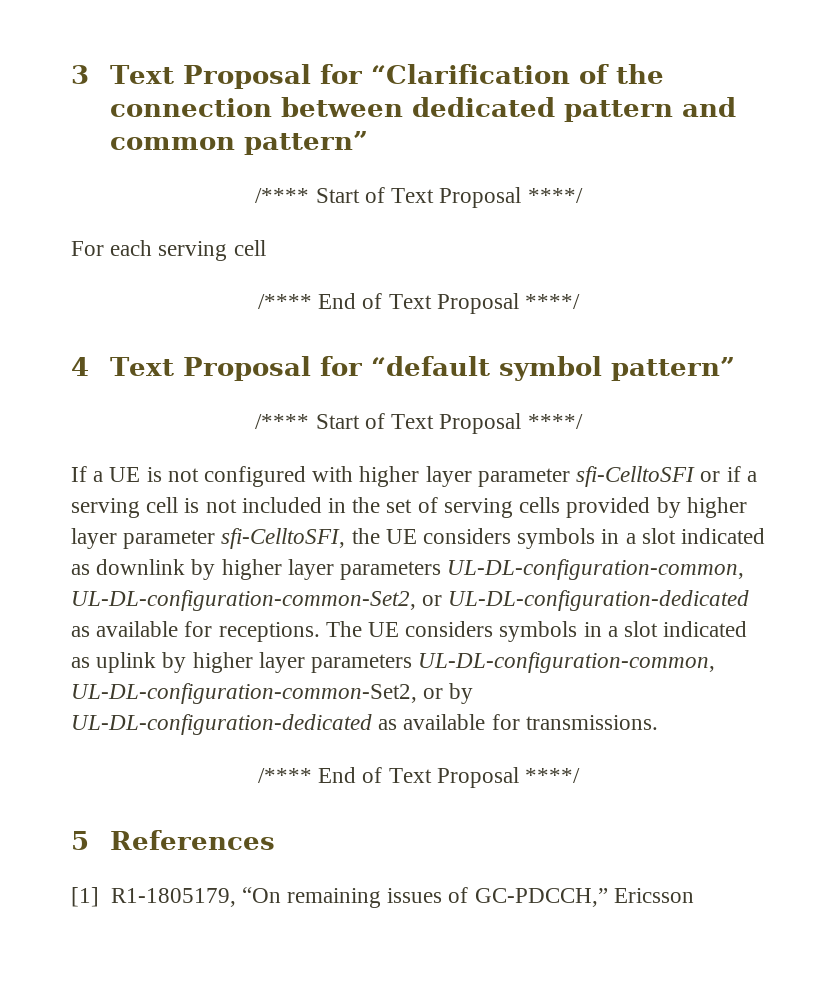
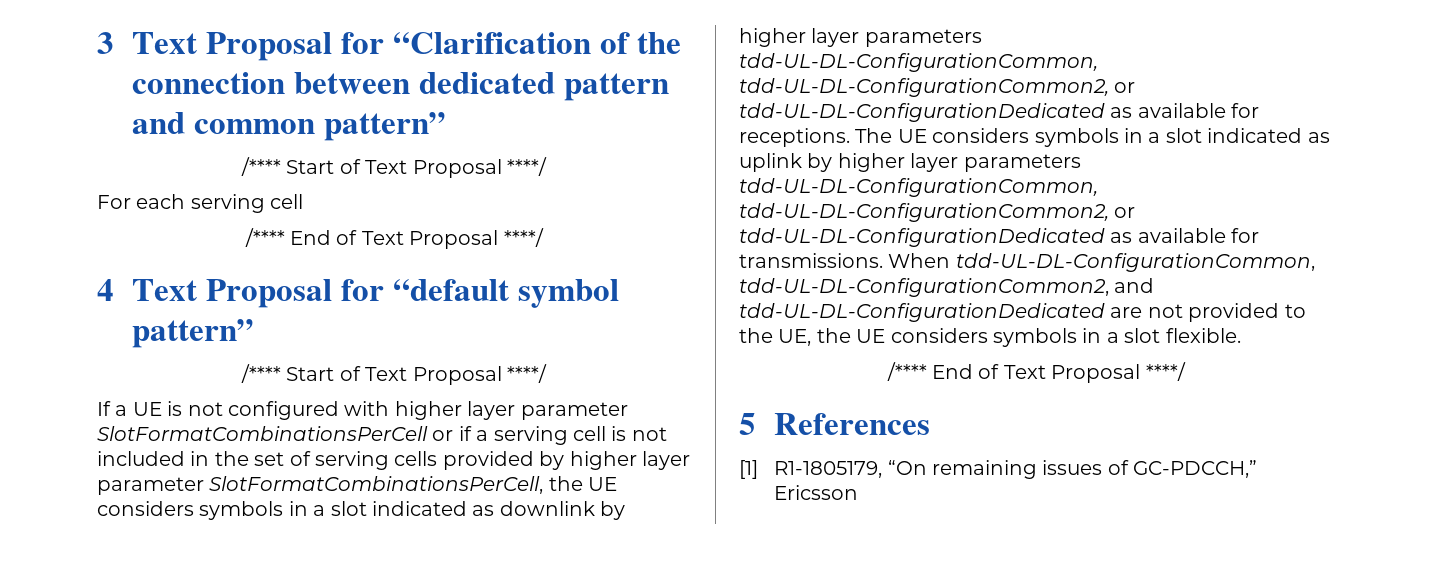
- If a UE is not configured with higher layer parameter sfi-CelltoSFI or if a serving cell is not included in the set of serving cells provided by higher layer parameter sfi-CelltoSFI, the UE considers symbols in a slot indicated as downlink by higher layer parameters UL-DL-configuration-common, UL-DL-configuration-common-Set2, or UL-DL-configuration-dedicated as available for receptions.
+ If a UE is not configured with higher layer parameter SlotFormatCombinationsPerCell or if a serving cell is not included in the set of serving cells provided by higher layer parameter SlotFormatCombinationsPerCell, the UE considers symbols in a slot indicated as downlink by higher layer parameters tdd-UL-DL-ConfigurationCommon, tdd-UL-DL-ConfigurationCommon2, or tdd-UL-DL-ConfigurationDedicated as available for receptions.
- The UE considers symbols in a slot indicated as uplink by higher layer parameters UL-DL-configuration-common, UL-DL-configuration-common-Set2, or by UL-DL-configuration-dedicated as available for transmissions.
+ The UE considers symbols in a slot indicated as uplink by higher layer parameters tdd-UL-DL-ConfigurationCommon, tdd-UL-DL-ConfigurationCommon2, or tdd-UL-DL-ConfigurationDedicated as available for transmissions. When tdd-UL-DL-ConfigurationCommon, tdd-UL-DL-ConfigurationCommon2, and tdd-UL-DL-ConfigurationDedicated are not provided to the UE, the UE considers symbols in a slot flexible.

